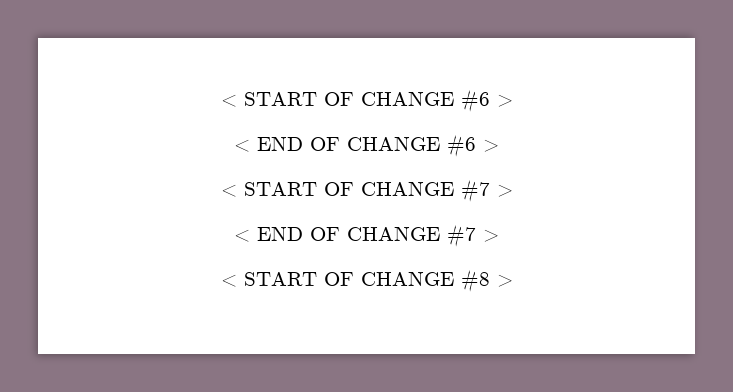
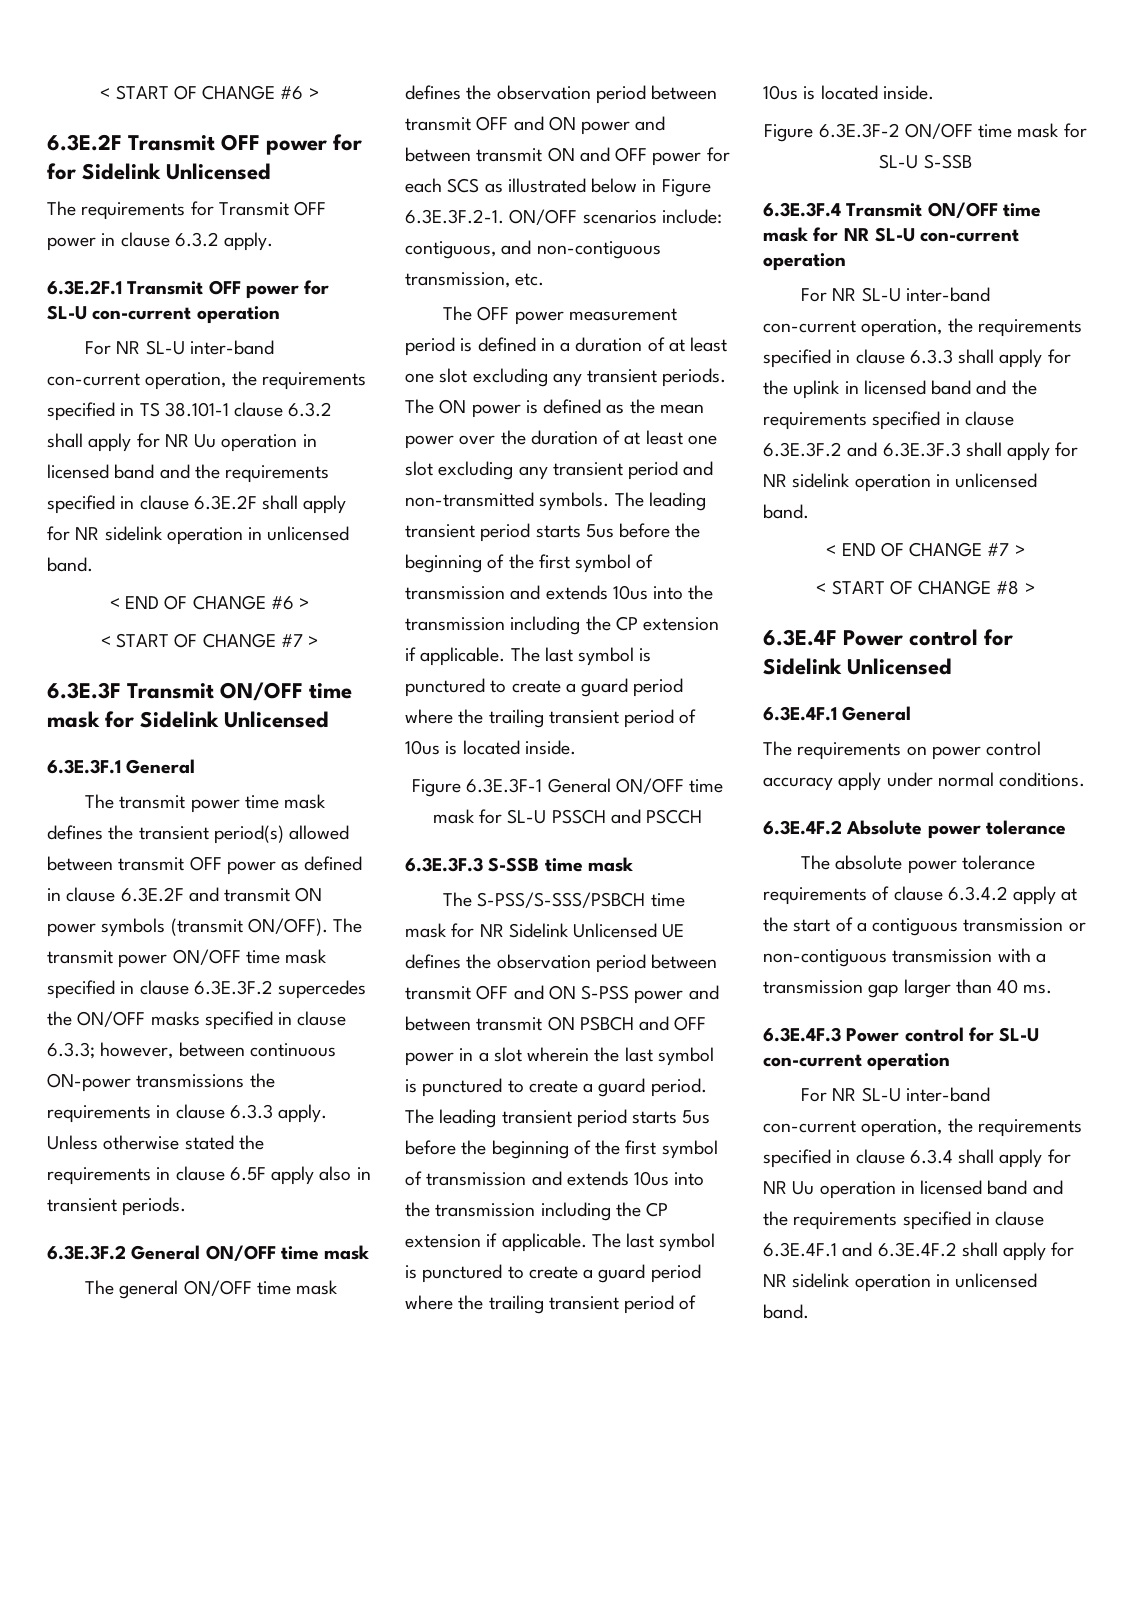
+ 6.3E.2F Transmit OFF power for for Sidelink Unlicensed
+ The requirements for Transmit OFF power in clause 6.3.2 apply.
+ 6.3E.2F.1 Transmit OFF power for SL-U con-current operation
+ For NR SL-U inter-band con-current operation, the requirements specified in TS 38.101-1 clause 6.3.2 shall apply for NR Uu operation in licensed band and the requirements specified in clause 6.3E.2F shall apply for NR sidelink operation in unlicensed band.
+ 6.3E.3F Transmit ON/OFF time mask for Sidelink Unlicensed
+ 6.3E.3F.1 General
+ The transmit power time mask defines the transient period(s) allowed between transmit OFF power as defined in clause 6.3E.2F and transmit ON power symbols (transmit ON/OFF). The transmit power ON/OFF time mask specified in clause 6.3E.3F.2 supercedes the ON/OFF masks specified in clause 6.3.3; however, between continuous ON-power transmissions the requirements in clause 6.3.3 apply. Unless otherwise stated the requirements in clause 6.5F apply also in transient periods.
+ 6.3E.3F.2 General ON/OFF time mask
+ The general ON/OFF time mask defines the observation period between transmit OFF and ON power and between transmit ON and OFF power for each SCS as illustrated below in Figure 6.3E.3F.2-1. ON/OFF scenarios include: contiguous, and non-contiguous transmission, etc.
+ The OFF power measurement period is defined in a duration of at least one slot excluding any transient periods. The ON power is defined as the mean power over the duration of at least one slot excluding any transient period and non-transmitted symbols. The leading transient period starts 5us before the beginning of the first symbol of transmission and extends 10us into the transmission including the CP extension if applicable. The last symbol is punctured to create a guard period where the trailing transient period of 10us is located inside.
+ Figure 6.3E.3F-1 General ON/OFF time mask for SL-U PSSCH and PSCCH
+ 6.3E.3F.3 S-SSB time mask
+ The S-PSS/S-SSS/PSBCH time mask for NR Sidelink Unlicensed UE defines the observation period between transmit OFF and ON S-PSS power and between transmit ON PSBCH and OFF power in a slot wherein the last symbol is punctured to create a guard period. The leading transient period starts 5us before the beginning of the first symbol of transmission and extends 10us into the transmission including the CP extension if applicable. The last symbol is punctured to create a guard period where the trailing transient period of 10us is located inside.
+ Figure 6.3E.3F-2 ON/OFF time mask for SL-U S-SSB
+ 6.3E.3F.4 Transmit ON/OFF time mask for NR SL-U con-current operation
+ For NR SL-U inter-band con-current operation, the requirements specified in clause 6.3.3 shall apply for the uplink in licensed band and the requirements specified in clause 6.3E.3F.2 and 6.3E.3F.3 shall apply for NR sidelink operation in unlicensed band.
+ 6.3E.4F Power control for Sidelink Unlicensed
+ 6.3E.4F.1 General
+ The requirements on power control accuracy apply under normal conditions.
+ 6.3E.4F.2 Absolute power tolerance
+ The absolute power tolerance requirements of clause 6.3.4.2 apply at the start of a contiguous transmission or non-contiguous transmission with a transmission gap larger than 40 ms.
+ 6.3E.4F.3 Power control for SL-U con-current operation
+ For NR SL-U inter-band con-current operation, the requirements specified in clause 6.3.4 shall apply for NR Uu operation in licensed band and the requirements specified in clause 6.3E.4F.1 and 6.3E.4F.2 shall apply for NR sidelink operation in unlicensed band.

